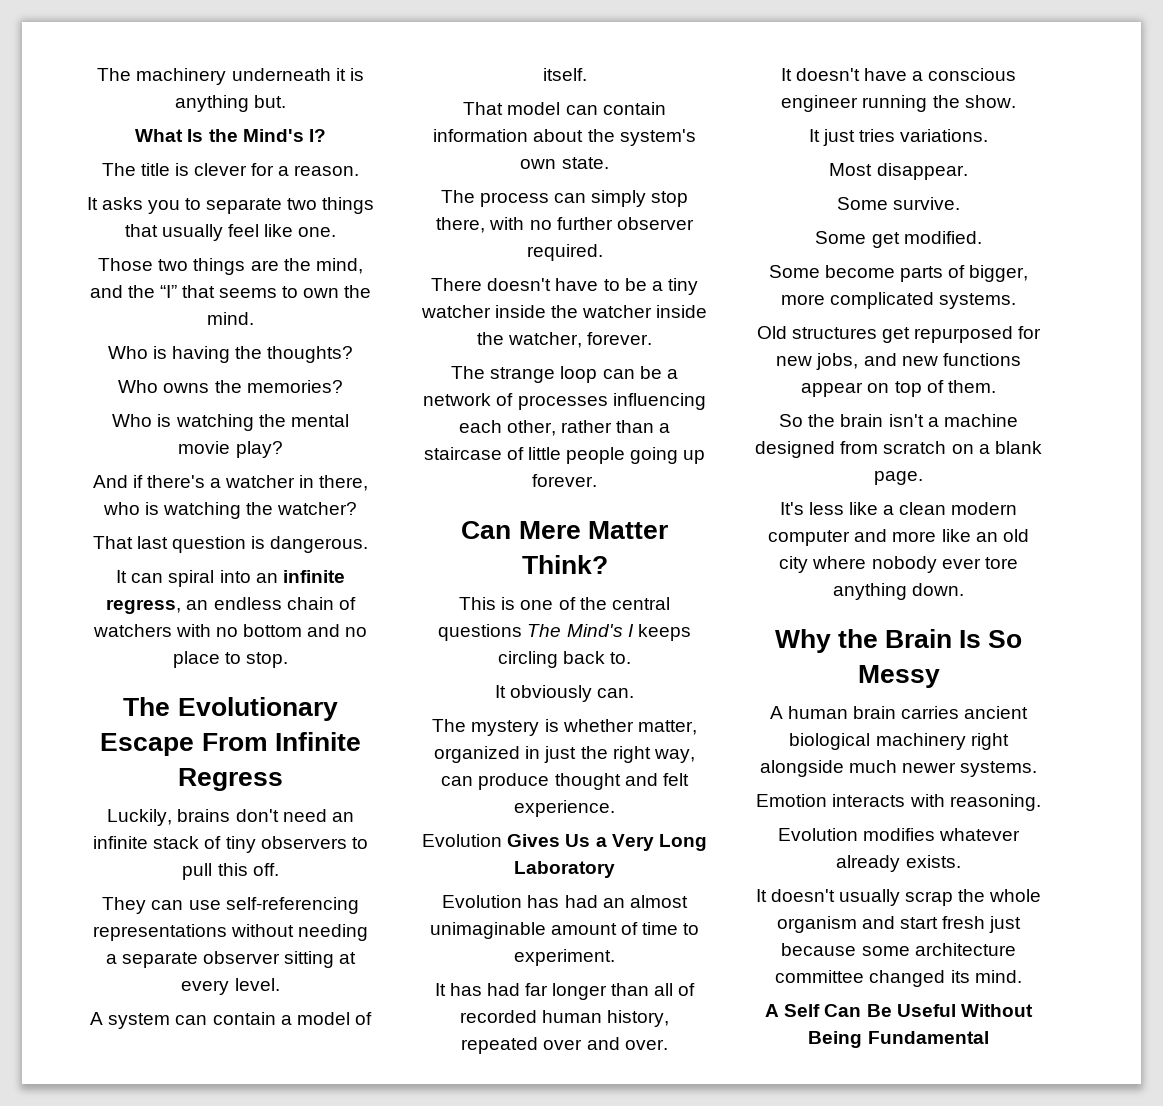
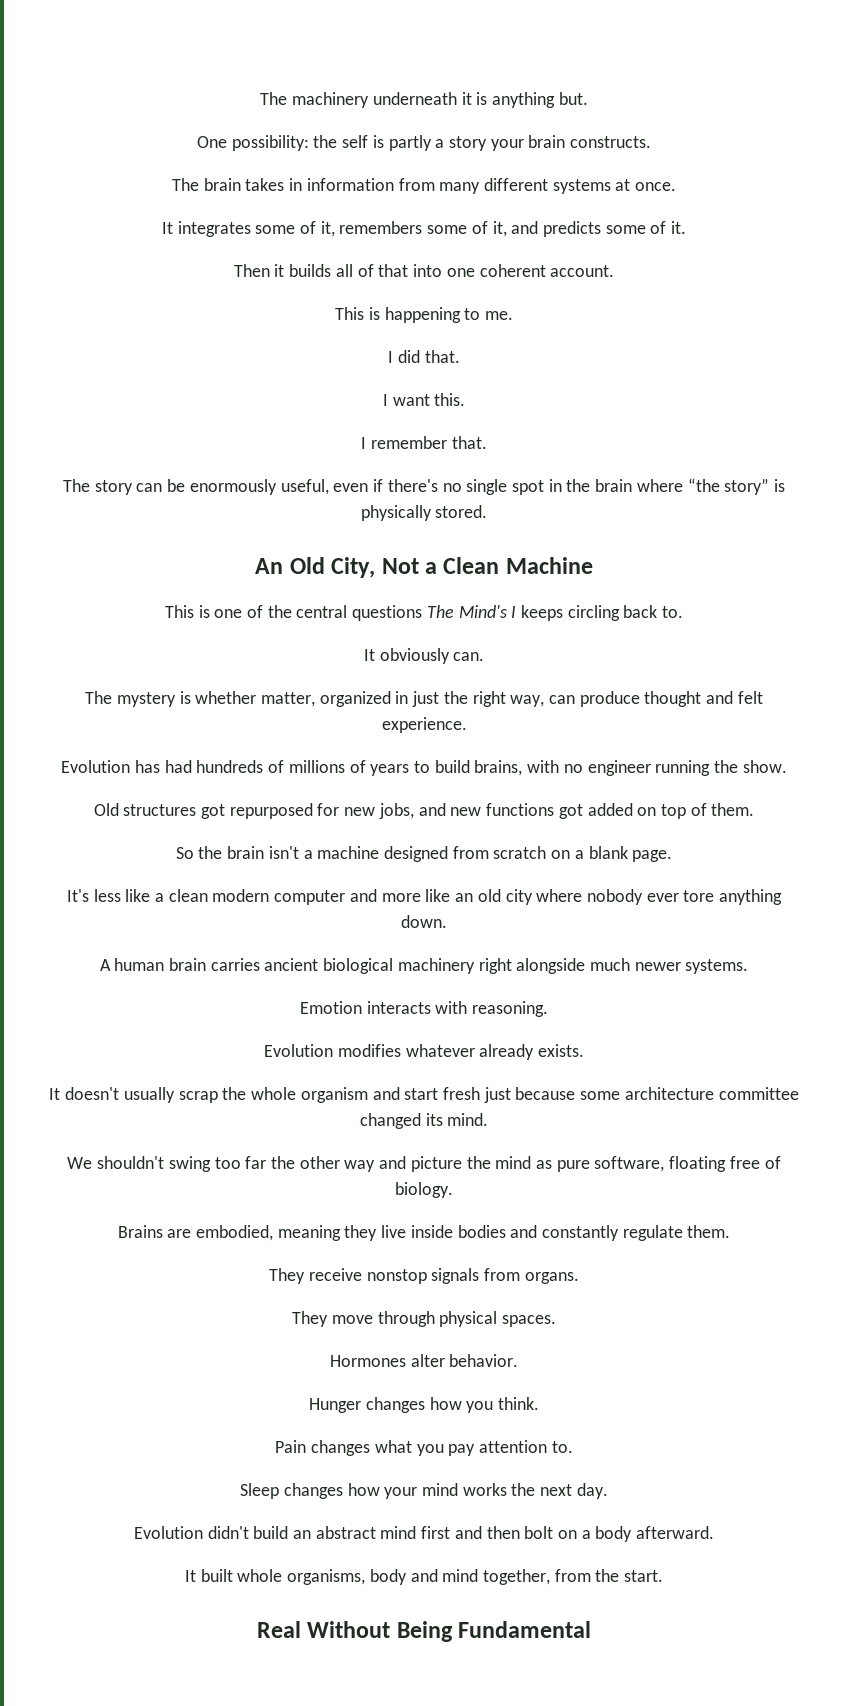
- What Is the Mind's I?
- The title is clever for a reason.
- It asks you to separate two things that usually feel like one.
- Those two things are the mind, and the “I” that seems to own the mind.
- Who is having the thoughts?
- Who owns the memories?
- Who is watching the mental movie play?
- And if there's a watcher in there, who is watching the watcher?
- That last question is dangerous.
- It can spiral into an infinite regress, an endless chain of watchers with no bottom and no place to stop.
- The Evolutionary Escape From Infinite Regress
- Luckily, brains don't need an infinite stack of tiny observers to pull this off.
- They can use self-referencing representations without needing a separate observer sitting at every level.
- A system can contain a model of itself.
- That model can contain information about the system's own state.
- The process can simply stop there, with no further observer required.
- There doesn't have to be a tiny watcher inside the watcher inside the watcher, forever.
- The strange loop can be a network of processes influencing each other, rather than a staircase of little people going up forever.
- Can Mere Matter Think?
+ One possibility: the self is partly a story your brain constructs.
+ The brain takes in information from many different systems at once.
+ It integrates some of it, remembers some of it, and predicts some of it.
+ Then it builds all of that into one coherent account.
+ This is happening to me.
+ I did that.
+ I want this.
+ I remember that.
+ The story can be enormously useful, even if there's no single spot in the brain where “the story” is physically stored.
+ An Old City, Not a Clean Machine
- Evolution Gives Us a Very Long Laboratory
- Evolution has had an almost unimaginable amount of time to experiment.
- It has had far longer than all of recorded human history, repeated over and over.
- It doesn't have a conscious engineer running the show.
- It just tries variations.
- Most disappear.
- Some survive.
- Some get modified.
- Some become parts of bigger, more complicated systems.
+ Evolution has had hundreds of millions of years to build brains, with no engineer running the show.
- Old structures get repurposed for new jobs, and new functions appear on top of them.
+ Old structures got repurposed for new jobs, and new functions got added on top of them.
- Why the Brain Is So Messy
- A Self Can Be Useful Without Being Fundamental
+ We shouldn't swing too far the other way and picture the mind as pure software, floating free of biology.
+ Brains are embodied, meaning they live inside bodies and constantly regulate them.
+ They receive nonstop signals from organs.
+ They move through physical spaces.
+ Hormones alter behavior.
+ Hunger changes how you think.
+ Pain changes what you pay attention to.
+ Sleep changes how your mind works the next day.
+ Evolution didn't build an abstract mind first and then bolt on a body afterward.
+ It built whole organisms, body and mind together, from the start.
+ Real Without Being Fundamental

